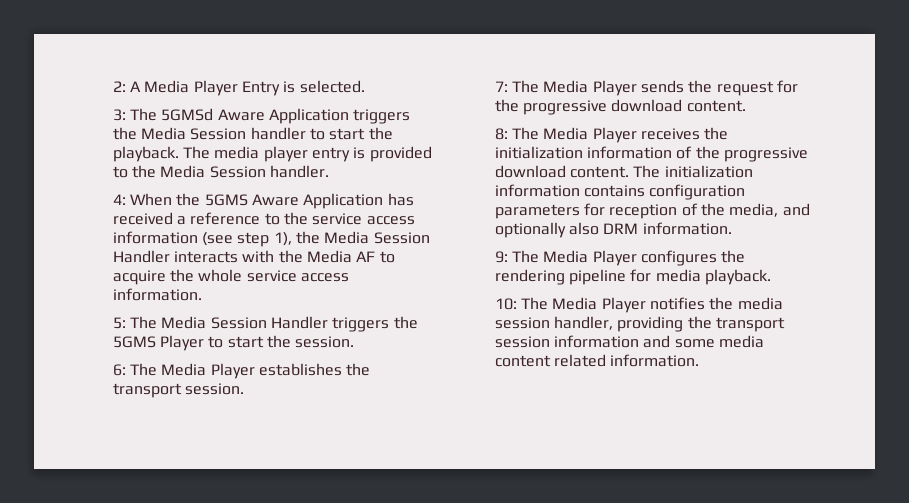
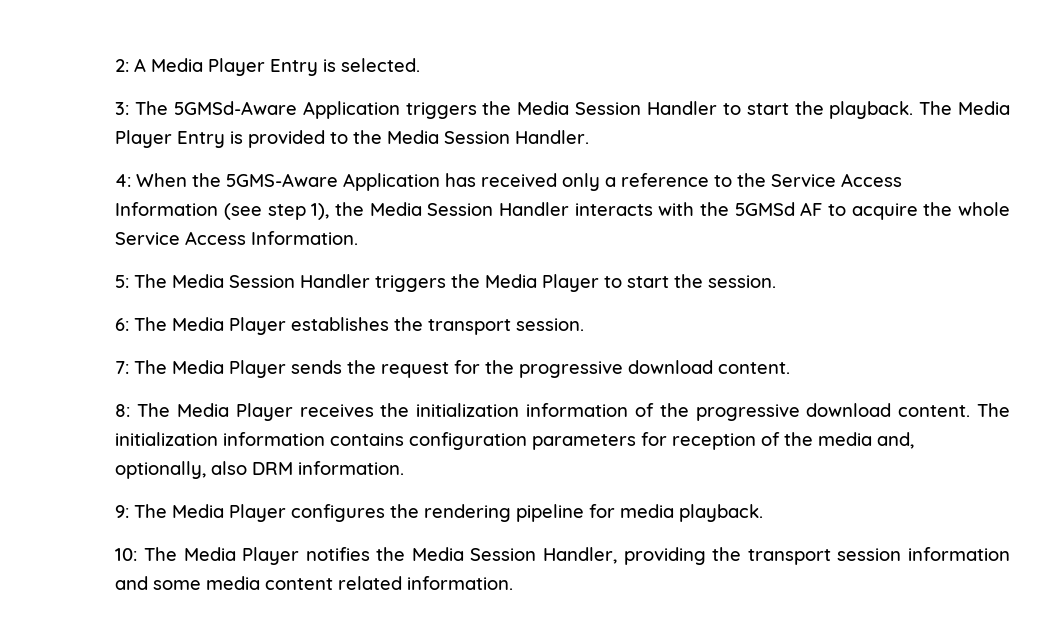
- 3: The 5GMSd Aware Application triggers the Media Session handler to start the playback.
+ 3: The 5GMSd-Aware Application triggers the Media Session Handler to start the playback.
- The media player entry is provided to the Media Session handler.
+ The Media Player Entry is provided to the Media Session Handler.
- 4: When the 5GMS Aware Application has received a reference to the service access information (see step 1), the Media Session Handler interacts with the Media AF to acquire the whole service access information.
+ 4: When the 5GMS-Aware Application has received only a reference to the Service Access Information (see step 1), the Media Session Handler interacts with the 5GMSd AF to acquire the whole Service Access Information.
- 5: The Media Session Handler triggers the 5GMS Player to start the session.
+ 5: The Media Session Handler triggers the Media Player to start the session.
- The initialization information contains configuration parameters for reception of the media, and optionally also DRM information.
+ The initialization information contains configuration parameters for reception of the media and, optionally, also DRM information.
- 10: The Media Player notifies the media session handler, providing the transport session information and some media content related information.
+ 10: The Media Player notifies the Media Session Handler, providing the transport session information and some media content related information.

